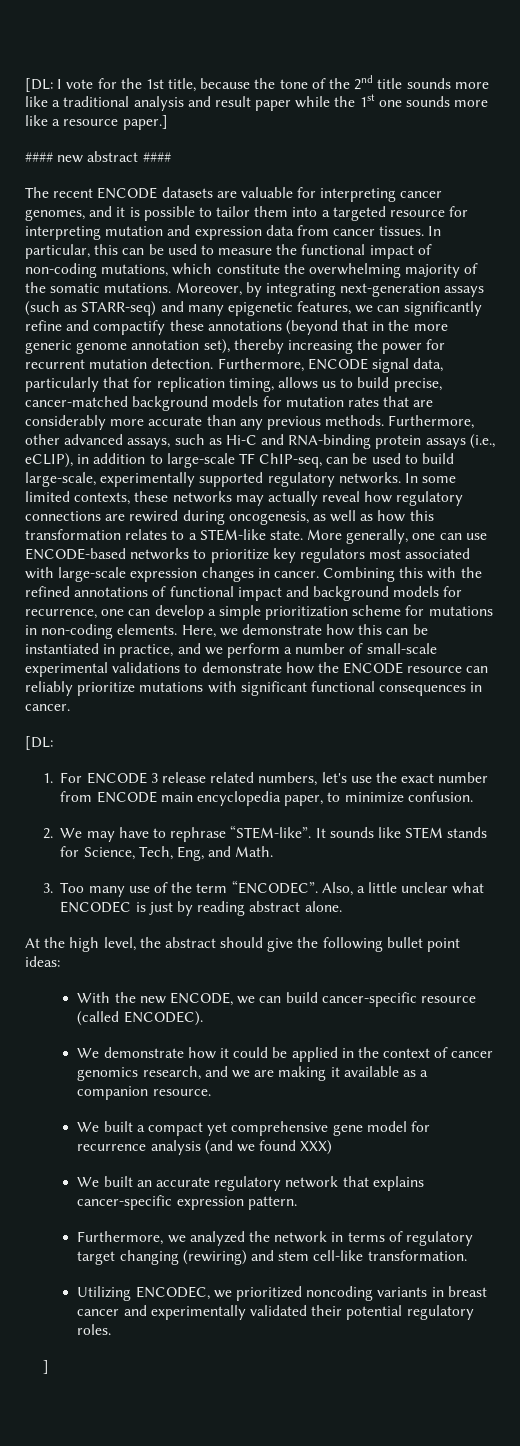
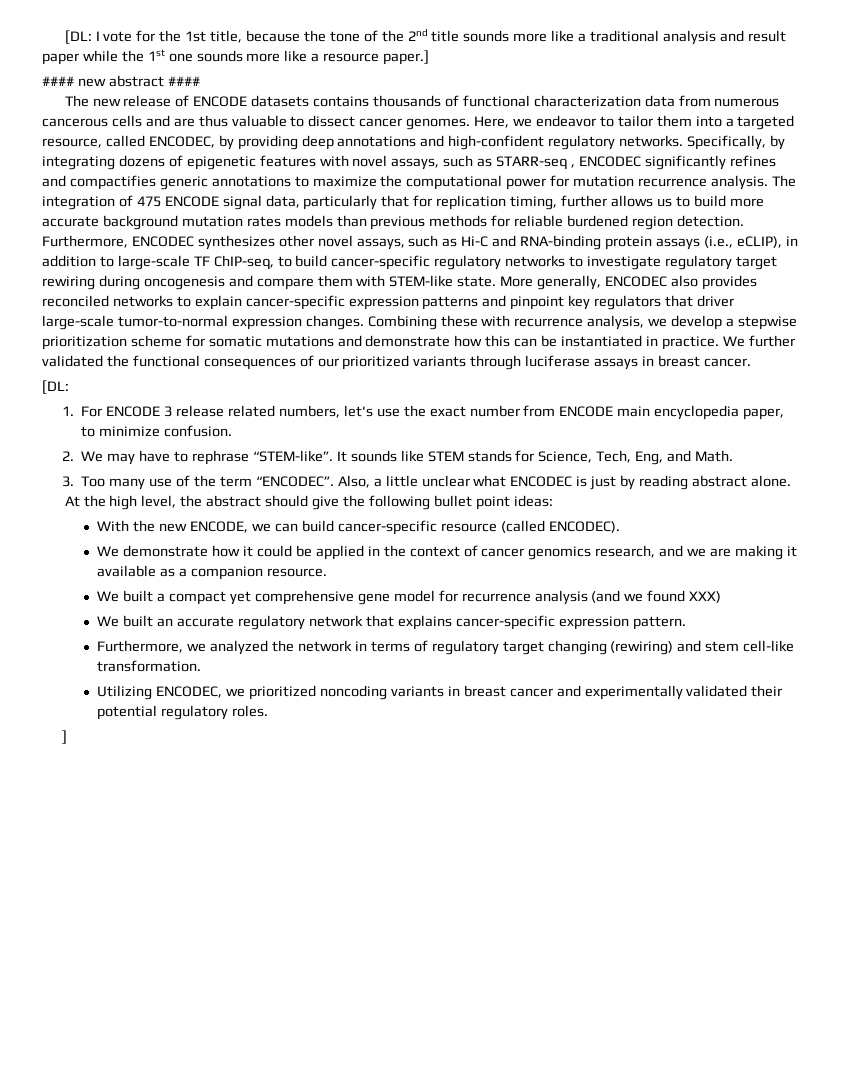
- The recent ENCODE datasets are valuable for interpreting cancer genomes, and it is possible to tailor them into a targeted resource for interpreting mutation and expression data from cancer tissues. In particular, this can be used to measure the functional impact of non-coding mutations, which constitute the overwhelming majority of the somatic mutations. Moreover, by integrating next-generation assays (such as STARR-seq) and many epigenetic features, we can significantly refine and compactify these annotations (beyond that in the more generic genome annotation set), thereby increasing the power for recurrent mutation detection. Furthermore, ENCODE signal data, particularly that for replication timing, allows us to build precise, cancer-matched background models for mutation rates that are considerably more accurate than any previous methods. Furthermore, other advanced assays, such as Hi-C and RNA-binding protein assays (i.e., eCLIP), in addition to large-scale TF ChIP-seq, can be used to build large-scale, experimentally supported regulatory networks. In some limited contexts, these networks may actually reveal how regulatory connections are rewired during oncogenesis, as well as how this transformation relates to a STEM-like state. More generally, one can use ENCODE-based networks to prioritize key regulators most associated with large-scale expression changes in cancer. Combining this with the refined annotations of functional impact and background models for recurrence, one can develop a simple prioritization scheme for mutations in non-coding elements. Here, we demonstrate how this can be instantiated in practice, and we perform a number of small-scale experimental validations to demonstrate how the ENCODE resource can reliably prioritize mutations with significant functional consequences in cancer.
+ The new release of ENCODE datasets contains thousands of functional characterization data from numerous cancerous cells and are thus valuable to dissect cancer genomes. Here, we endeavor to tailor them into a targeted resource, called ENCODEC, by providing deep annotations and high-confident regulatory networks. Specifically, by integrating dozens of epigenetic features with novel assays, such as STARR-seq , ENCODEC significantly refines and compactifies generic annotations to maximize the computational power for mutation recurrence analysis. The integration of 475 ENCODE signal data, particularly that for replication timing, further allows us to build more accurate background mutation rates models than previous methods for reliable burdened region detection. Furthermore, ENCODEC synthesizes other novel assays, such as Hi-C and RNA-binding protein assays (i.e., eCLIP), in addition to large-scale TF ChIP-seq, to build cancer-specific regulatory networks to investigate regulatory target rewiring during oncogenesis and compare them with STEM-like state. More generally, ENCODEC also provides reconciled networks to explain cancer-specific expression patterns and pinpoint key regulators that driver large-scale tumor-to-normal expression changes. Combining these with recurrence analysis, we develop a stepwise prioritization scheme for somatic mutations and demonstrate how this can be instantiated in practice. We further validated the functional consequences of our prioritized variants through luciferase assays in breast cancer.

